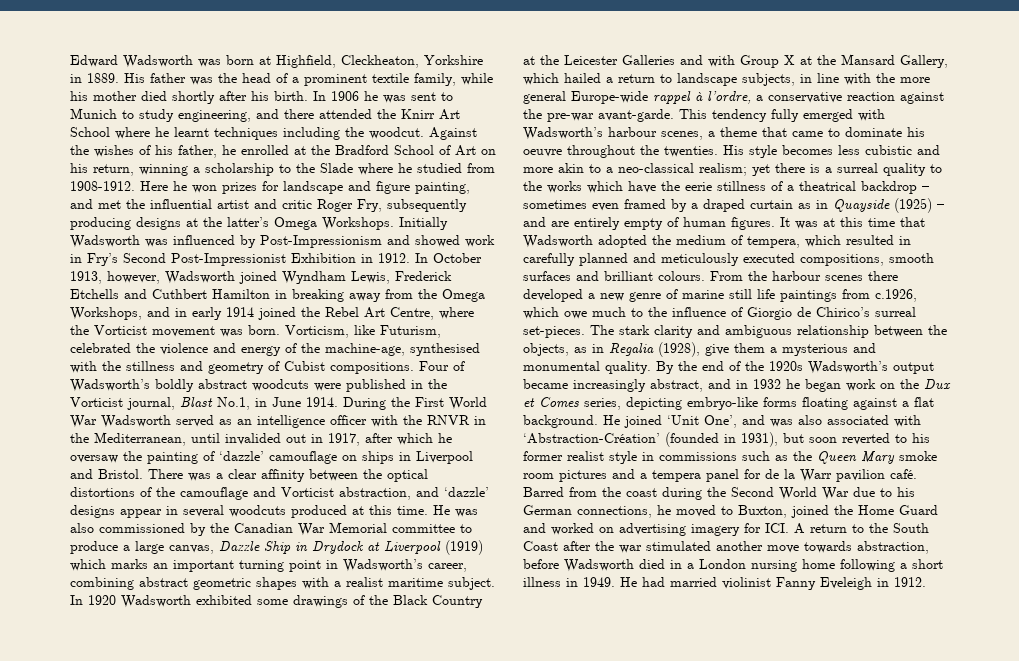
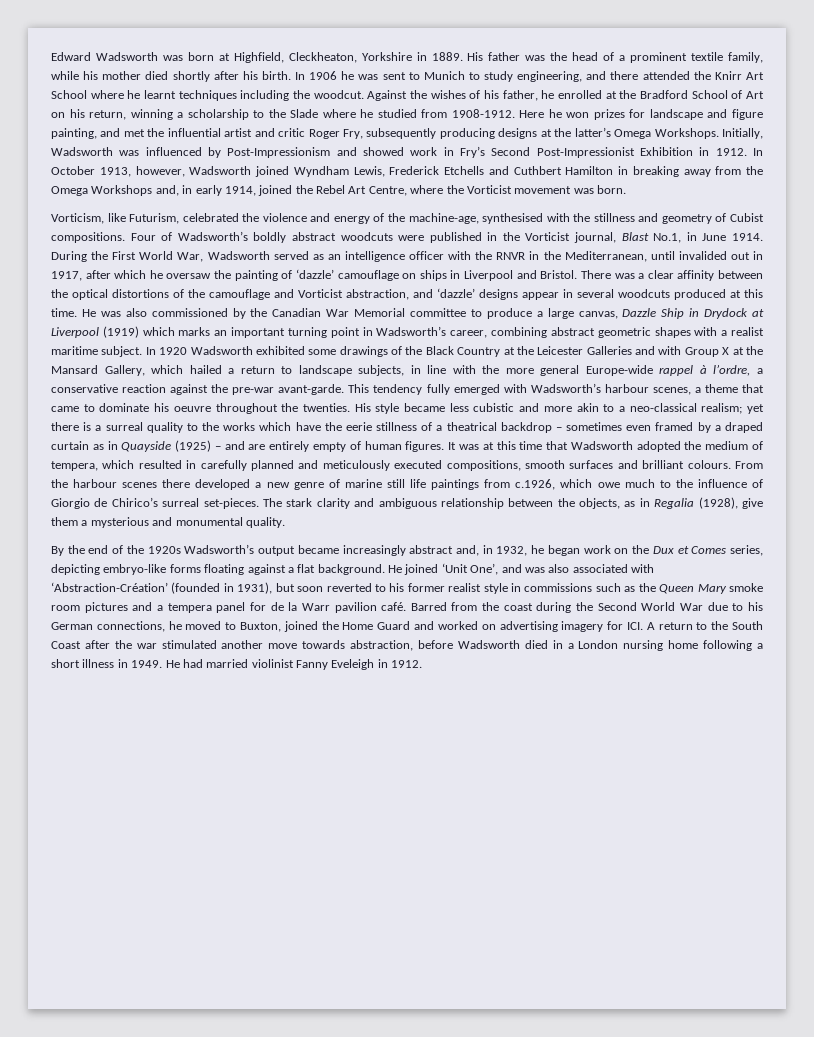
- Initially Wadsworth was influenced by Post-Impressionism and showed work in Fry’s Second Post-Impressionist Exhibition in 1912.
+ Initially, Wadsworth was influenced by Post-Impressionism and showed work in Fry’s Second Post-Impressionist Exhibition in 1912.
- In October 1913, however, Wadsworth joined Wyndham Lewis, Frederick Etchells and Cuthbert Hamilton in breaking away from the Omega Workshops, and in early 1914 joined the Rebel Art Centre, where the Vorticist movement was born. Vorticism, like Futurism, celebrated the violence and energy of the machine-age, synthesised with the stillness and geometry of Cubist compositions.
+ In October 1913, however, Wadsworth joined Wyndham Lewis, Frederick Etchells and Cuthbert Hamilton in breaking away from the Omega Workshops and, in early 1914, joined the Rebel Art Centre, where the Vorticist movement was born.
+ Vorticism, like Futurism, celebrated the violence and energy of the machine-age, synthesised with the stillness and geometry of Cubist compositions.
- During the First World War Wadsworth served as an intelligence officer with the RNVR in the Mediterranean, until invalided out in 1917, after which he oversaw the painting of ‘dazzle’ camouflage on ships in Liverpool and Bristol.
+ During the First World War, Wadsworth served as an intelligence officer with the RNVR in the Mediterranean, until invalided out in 1917, after which he oversaw the painting of ‘dazzle’ camouflage on ships in Liverpool and Bristol.
- His style becomes less cubistic and more akin to a neo-classical realism; yet there is a surreal quality to the works which have the eerie stillness of a theatrical backdrop – sometimes even framed by a draped curtain as in Quayside (1925) – and are entirely empty of human figures.
+ His style became less cubistic and more akin to a neo-classical realism; yet there is a surreal quality to the works which have the eerie stillness of a theatrical backdrop – sometimes even framed by a draped curtain as in Quayside (1925) – and are entirely empty of human figures.
- The stark clarity and ambiguous relationship between the objects, as in Regalia (1928), give them a mysterious and monumental quality. By the end of the 1920s Wadsworth’s output became increasingly abstract, and in 1932 he began work on the Dux et Comes series, depicting embryo-like forms floating against a flat background.
+ The stark clarity and ambiguous relationship between the objects, as in Regalia (1928), give them a mysterious and monumental quality.
+ By the end of the 1920s Wadsworth’s output became increasingly abstract and, in 1932, he began work on the Dux et Comes series, depicting embryo-like forms floating against a flat background.

